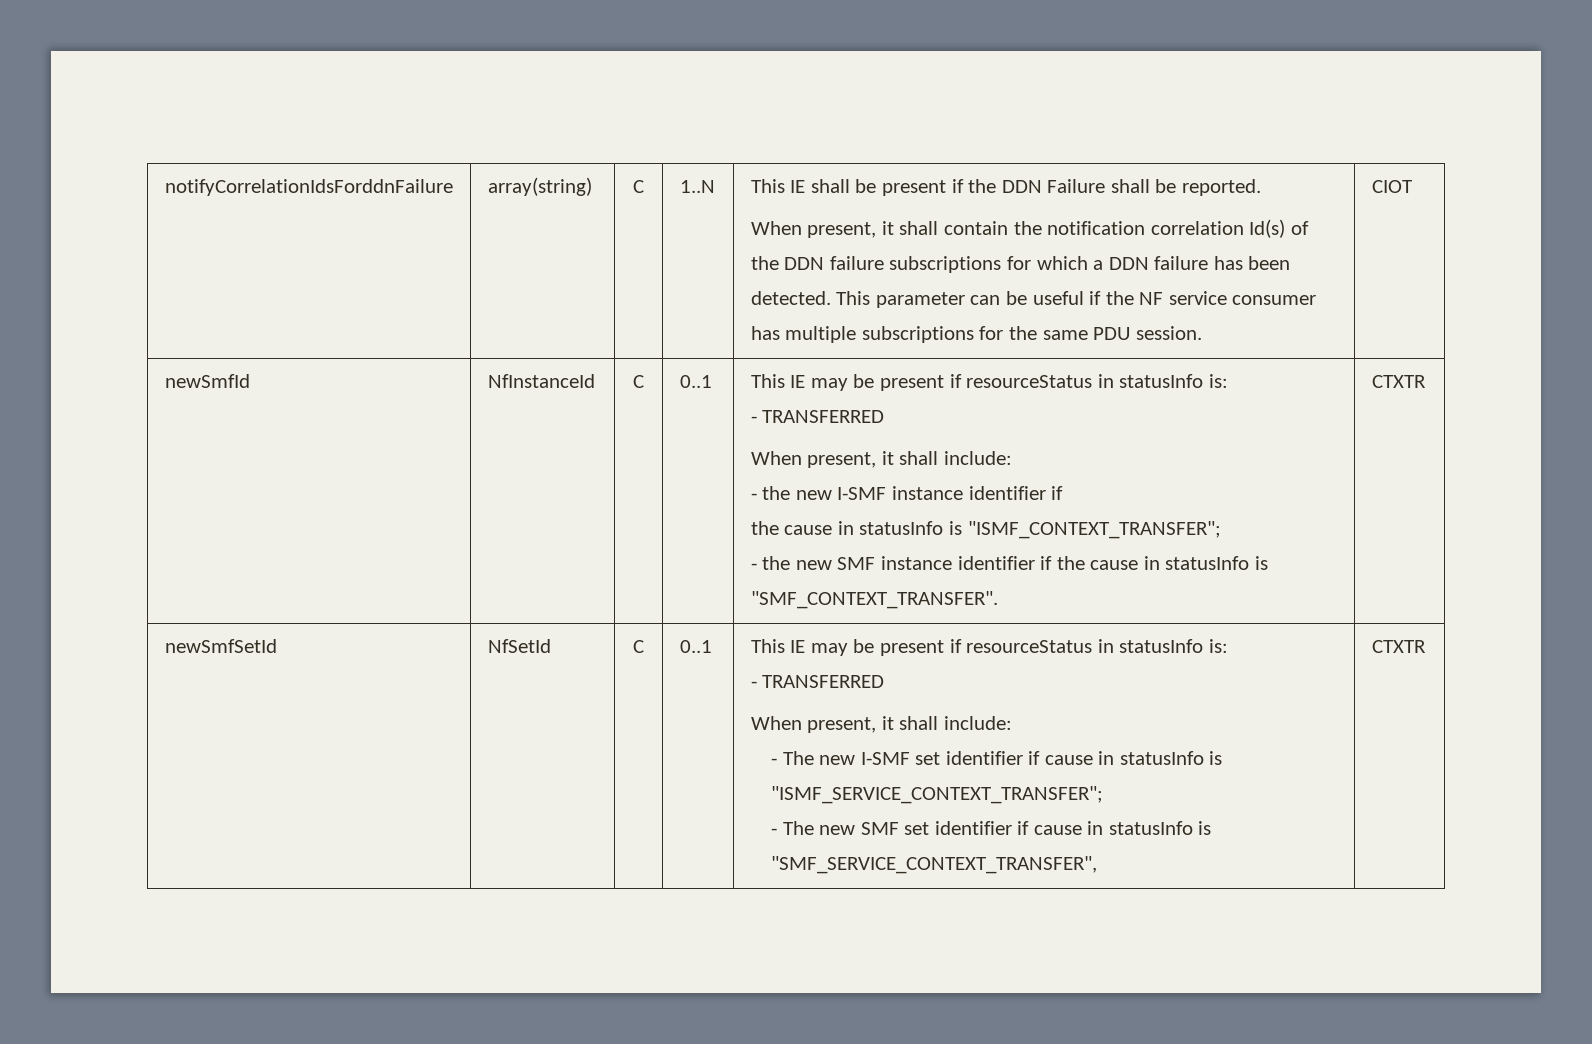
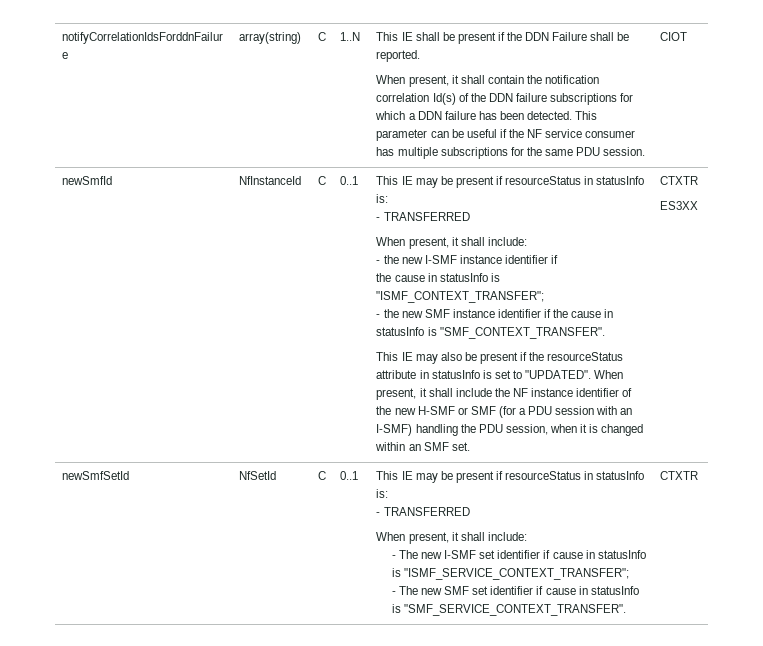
- - the new SMF instance identifier if the cause in statusInfo is "SMF_CONTEXT_TRANSFER". | CTXTR
+ - the new SMF instance identifier if the cause in statusInfo is "SMF_CONTEXT_TRANSFER".
+ This IE may also be present if the resourceStatus attribute in statusInfo is set to "UPDATED". When present, it shall include the NF instance identifier of the new H-SMF or SMF (for a PDU session with an I-SMF) handling the PDU session, when it is changed within an SMF set. | CTXTR
+ ES3XX
- - The new SMF set identifier if cause in statusInfo is "SMF_SERVICE_CONTEXT_TRANSFER",
+ - The new SMF set identifier if cause in statusInfo is "SMF_SERVICE_CONTEXT_TRANSFER".

